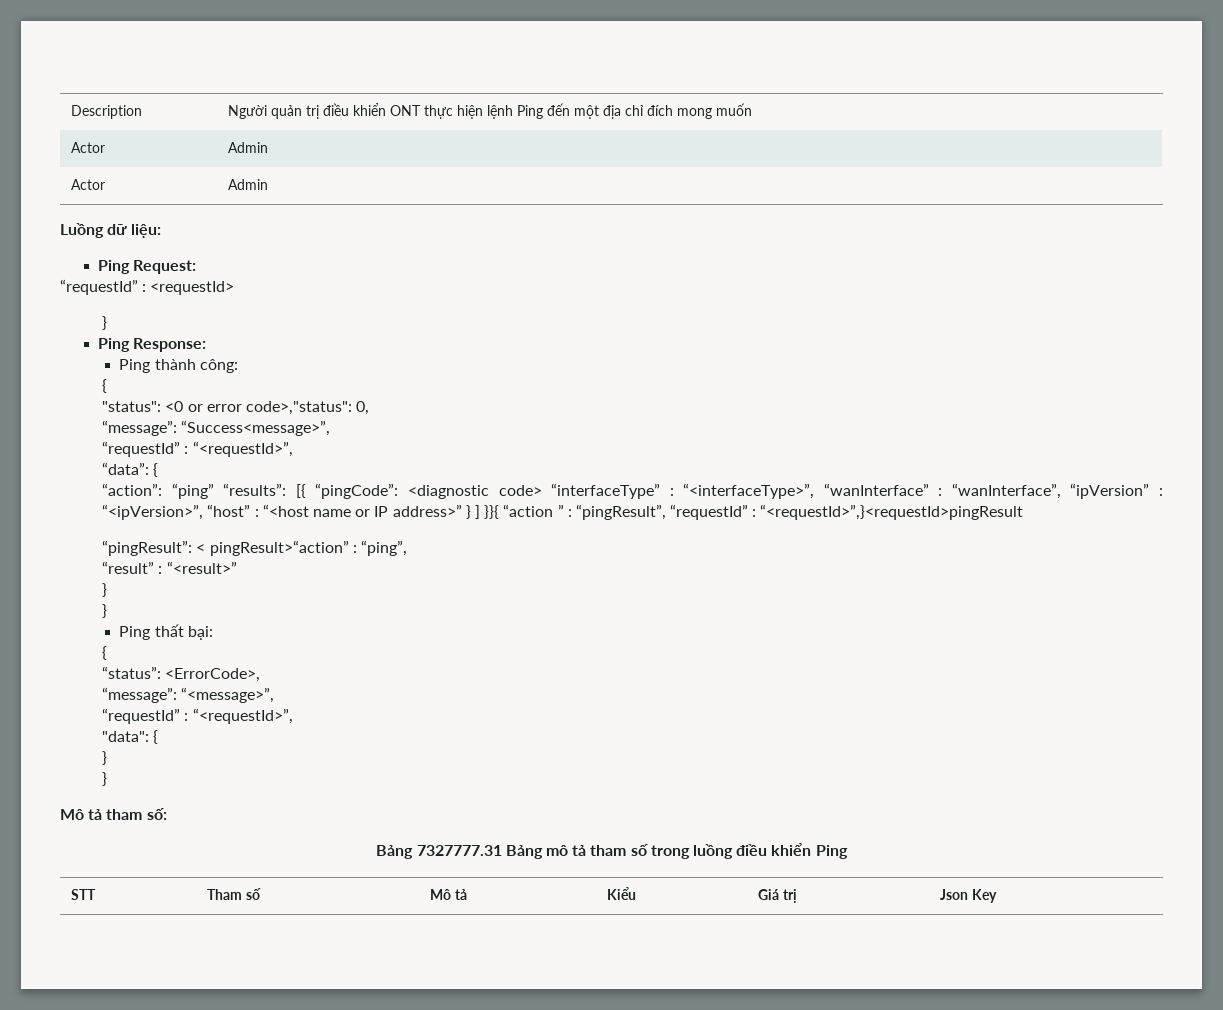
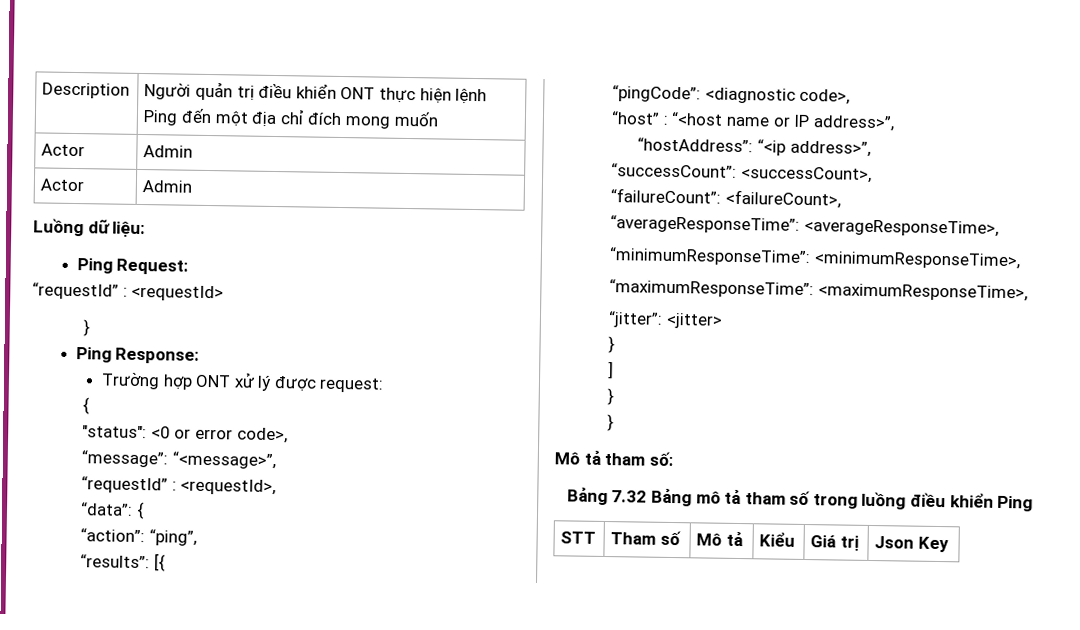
- Ping thành công:
+ Trường hợp ONT xử lý được request:
- "status": <0 or error code>,"status": 0,
- “message”: “Success<message>”,
- “requestId” : “<requestId>”,
+ "status": <0 or error code>,
+ “message”: “<message>”,
+ “requestId” : <requestId>,
- “action”: “ping” “results”: [{ “pingCode”: <diagnostic code> “interfaceType” : “<interfaceType>”, “wanInterface” : “wanInterface”, “ipVersion” : “<ipVersion>”, “host” : “<host name or IP address>” } ] }}{ “action ” : “pingResult”, “requestId” : “<requestId>”,}<requestId>pingResult
- “pingResult”: < pingResult>“action” : “ping”,
- “result” : “<result>”
+ “action”: “ping”,
+ “results”: [{
+ “pingCode”: <diagnostic code>,
+ “host” : “<host name or IP address>”,
+ “hostAddress”: “<ip address>”,
+ “successCount”: <successCount>,
+ “failureCount”: <failureCount>,
+ “averageResponseTime”: <averageResponseTime>,
+ “minimumResponseTime”: <minimumResponseTime>,
+ “maximumResponseTime”: <maximumResponseTime>,
+ “jitter”: <jitter>
  }
- }
- Ping thất bại:
- {
- “status”: <ErrorCode>,
- “message”: “<message>”,
- “requestId” : “<requestId>”,
- "data": {
+ ]
- Bảng 7327777.31 Bảng mô tả tham số trong luồng điều khiển Ping
+ Bảng 7.32 Bảng mô tả tham số trong luồng điều khiển Ping

